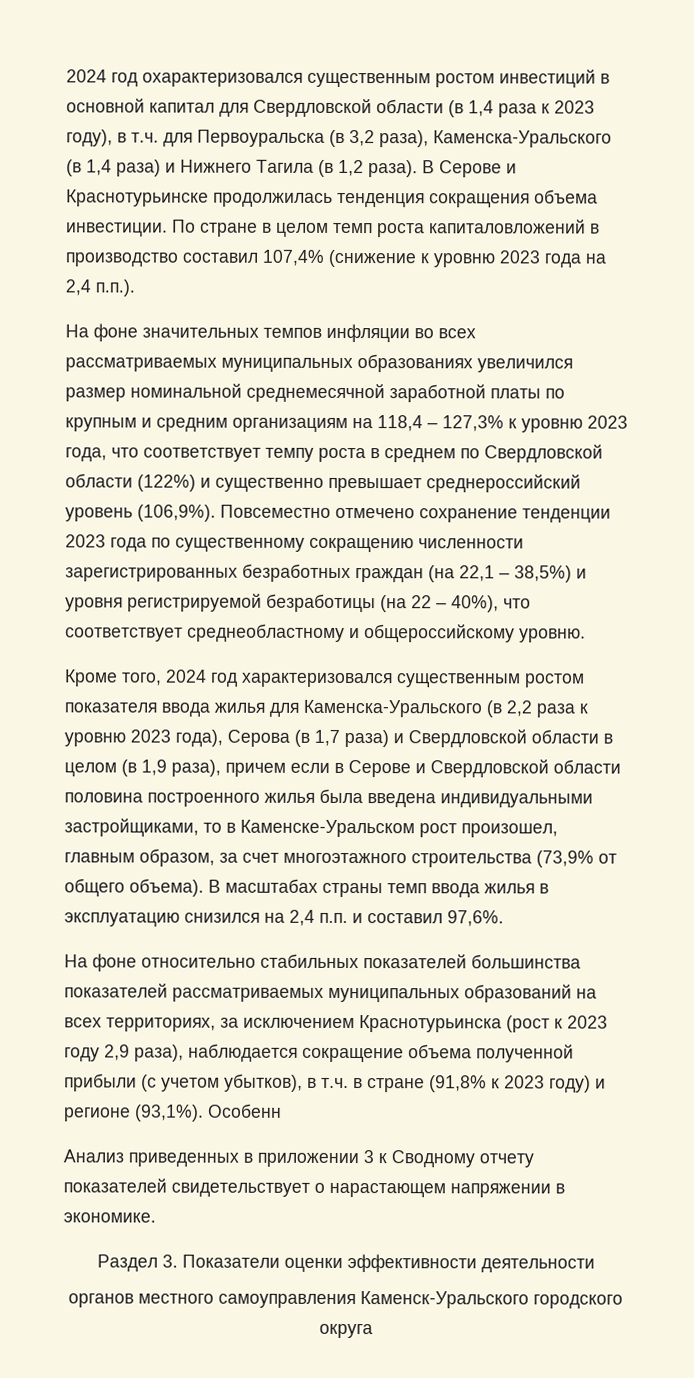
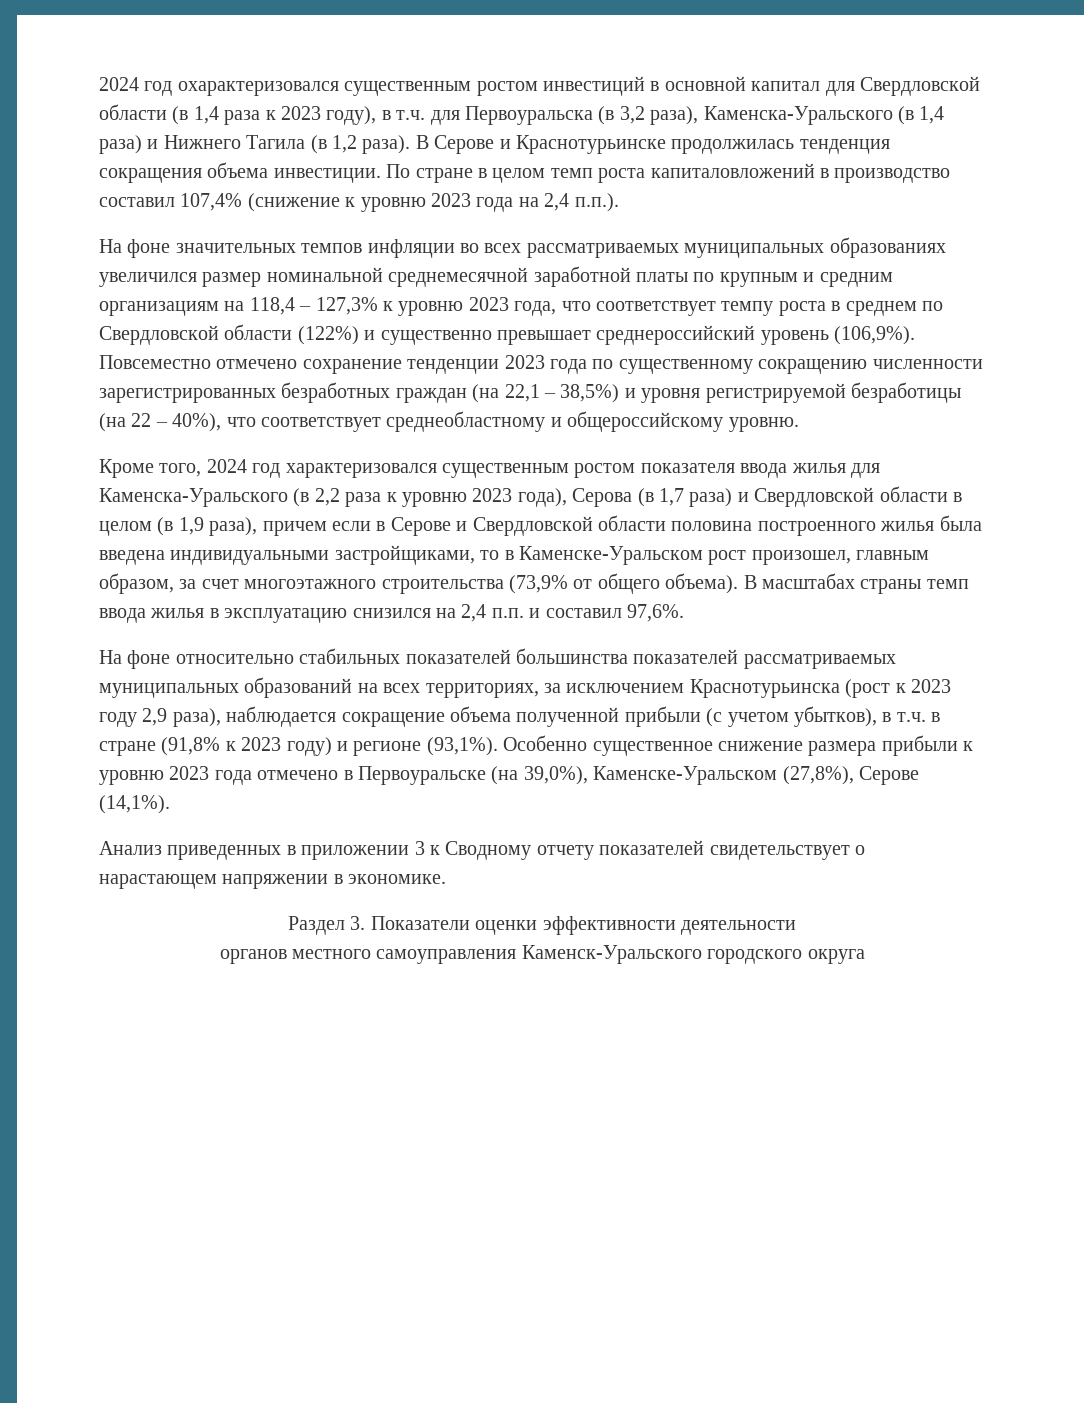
- Особенн
+ Особенно существенное снижение размера прибыли к уровню 2023 года отмечено в Первоуральске (на 39,0%), Каменске-Уральском (27,8%), Серове (14,1%).

